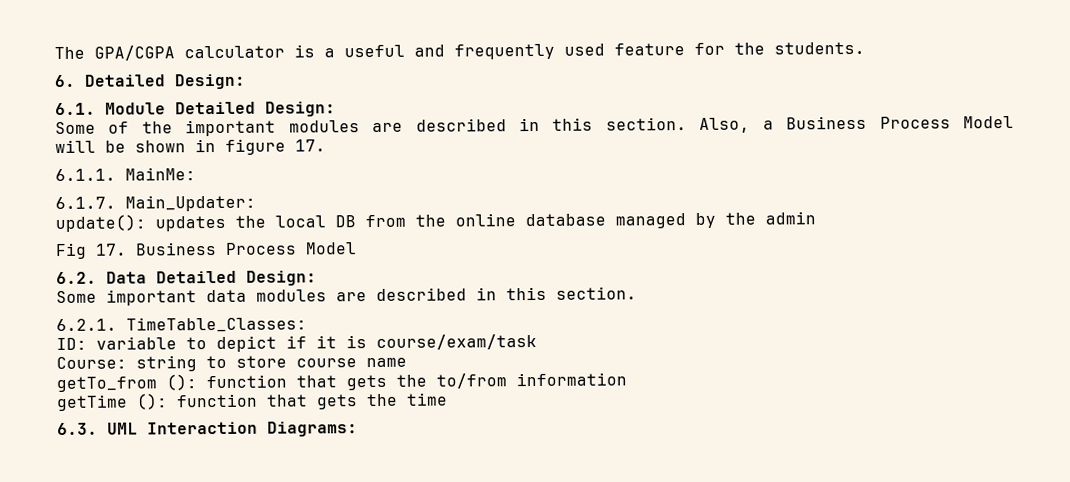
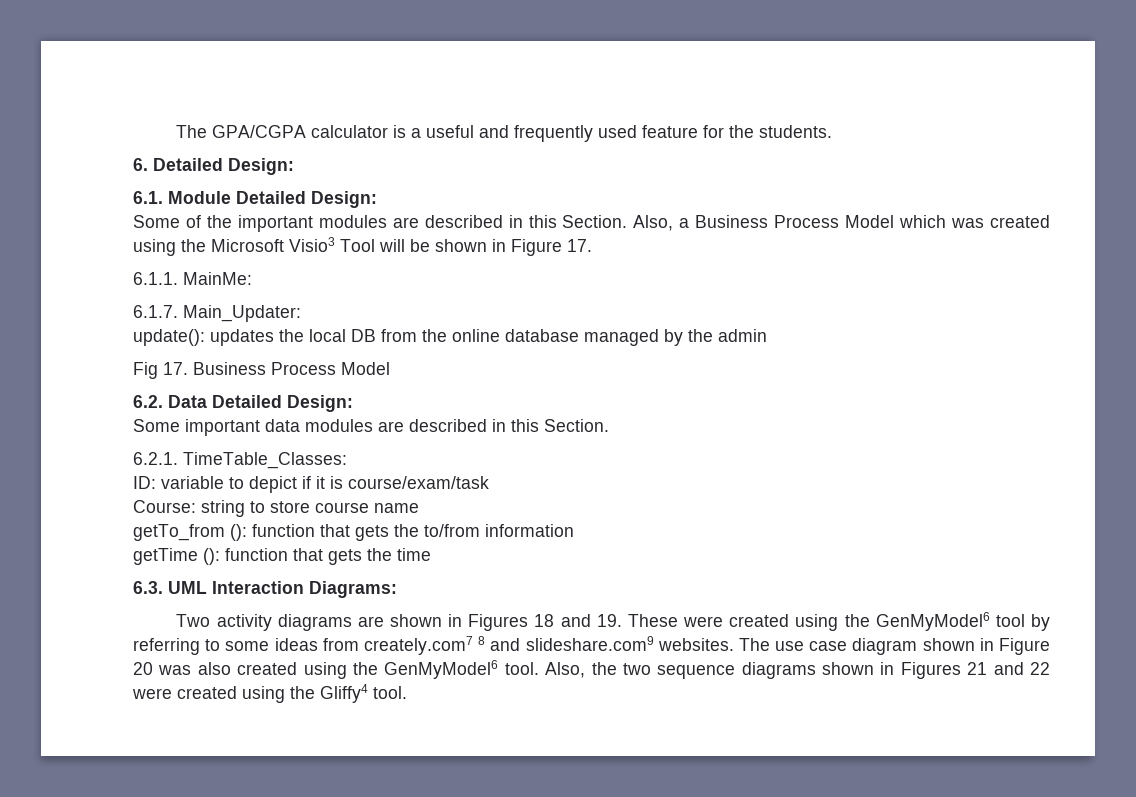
- Some of the important modules are described in this section.
+ Some of the important modules are described in this Section.
- Also, a Business Process Model will be shown in figure 17.
+ Also, a Business Process Model which was created using the Microsoft Visio3 Tool will be shown in Figure 17.
- Some important data modules are described in this section.
+ Some important data modules are described in this Section.
+ Two activity diagrams are shown in Figures 18 and 19. These were created using the GenMyModel6 tool by referring to some ideas from creately.com7 8 and slideshare.com9 websites. The use case diagram shown in Figure 20 was also created using the GenMyModel6 tool. Also, the two sequence diagrams shown in Figures 21 and 22 were created using the Gliffy4 tool.

